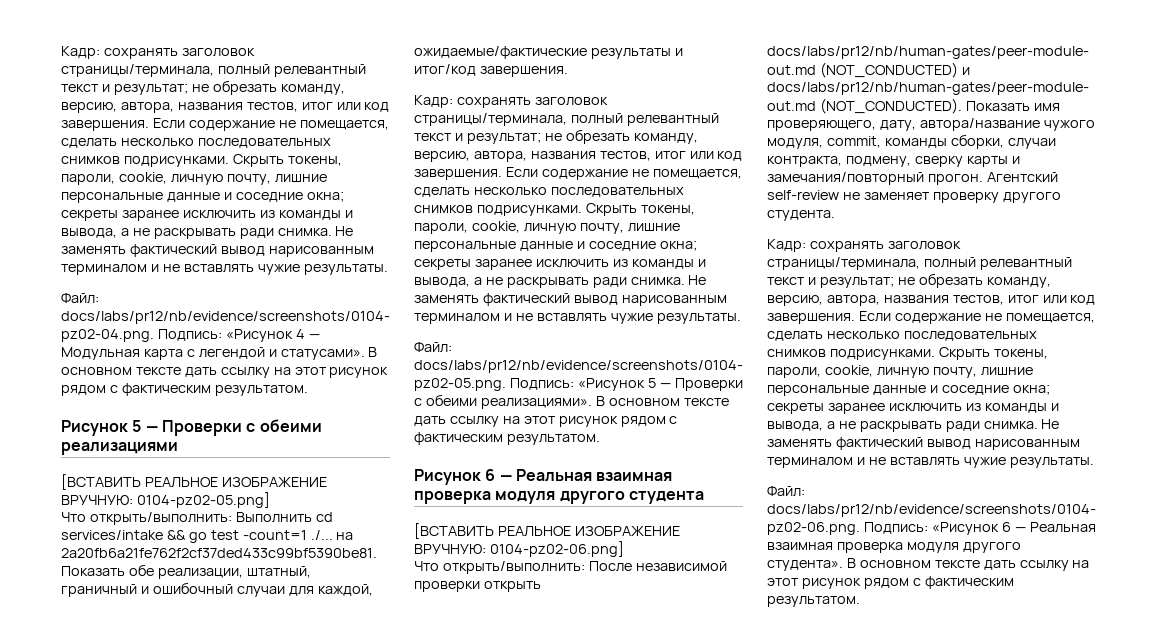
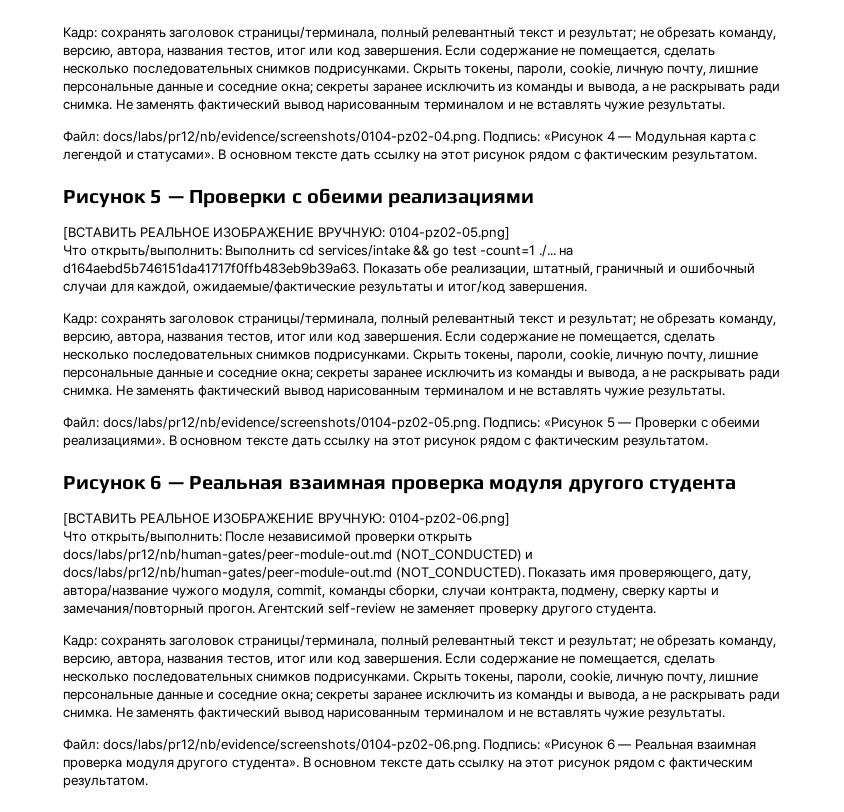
- Что открыть/выполнить: Выполнить cd services/intake && go test -count=1 ./... на 2a20fb6a21fe762f2cf37ded433c99bf5390be81.
+ Что открыть/выполнить: Выполнить cd services/intake && go test -count=1 ./... на d164aebd5b746151da41717f0ffb483eb9b39a63.

